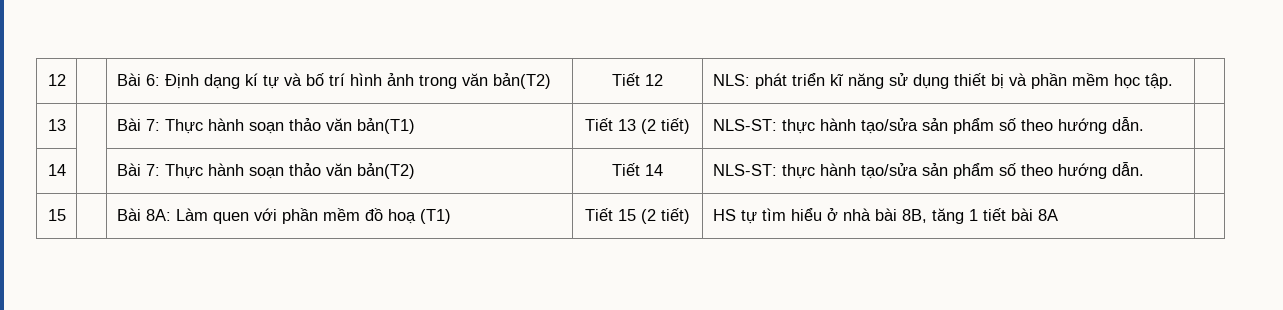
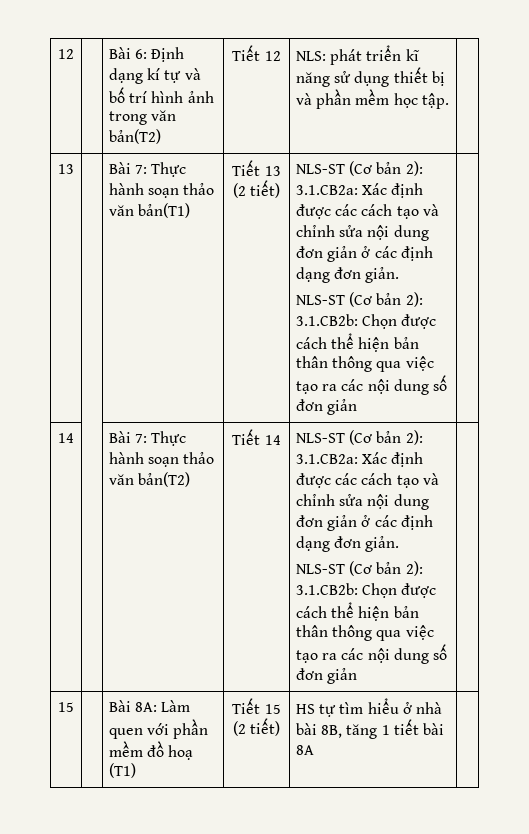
- Tiết 13 (2 tiết) | NLS-ST: thực hành tạo/sửa sản phẩm số theo hướng dẫn.
+ Tiết 13 (2 tiết) | NLS-ST (Cơ bản 2): 3.1.CB2a: Xác định được các cách tạo và chỉnh sửa nội dung đơn giản ở các định dạng đơn giản.
+ NLS-ST (Cơ bản 2): 3.1.CB2b: Chọn được cách thể hiện bản thân thông qua việc tạo ra các nội dung số đơn giản
- Tiết 14 | NLS-ST: thực hành tạo/sửa sản phẩm số theo hướng dẫn.
+ Tiết 14 | NLS-ST (Cơ bản 2): 3.1.CB2a: Xác định được các cách tạo và chỉnh sửa nội dung đơn giản ở các định dạng đơn giản.
+ NLS-ST (Cơ bản 2): 3.1.CB2b: Chọn được cách thể hiện bản thân thông qua việc tạo ra các nội dung số đơn giản

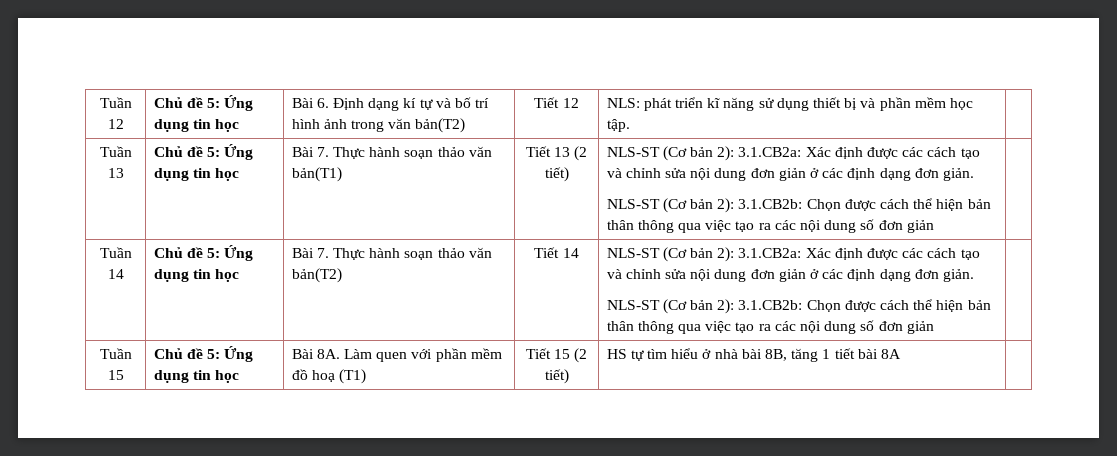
- 12 | | Bài 6: Định dạng kí tự và bố trí hình ảnh trong văn bản(T2) | Tiết 12 | NLS: phát triển kĩ năng sử dụng thiết bị và phần mềm học tập. |
- 13
+ Tuần 12 | Chủ đề 5: Ứng dụng tin học | Bài 6. Định dạng kí tự và bố trí hình ảnh trong văn bản(T2) | Tiết 12 | NLS: phát triển kĩ năng sử dụng thiết bị và phần mềm học tập. |
+ Tuần 13
- Bài 7: Thực hành soạn thảo văn bản(T1)
+ Chủ đề 5: Ứng dụng tin học | Bài 7. Thực hành soạn thảo văn bản(T1)
- 14 | | Bài 7: Thực hành soạn thảo văn bản(T2)
+ Tuần 14 | Chủ đề 5: Ứng dụng tin học | Bài 7. Thực hành soạn thảo văn bản(T2)
- 15 | | Bài 8A: Làm quen với phần mềm đồ hoạ (T1) | Tiết 15 (2 tiết) | HS tự tìm hiểu ở nhà bài 8B, tăng 1 tiết bài 8A |
+ Tuần 15 | Chủ đề 5: Ứng dụng tin học | Bài 8A. Làm quen với phần mềm đồ hoạ (T1) | Tiết 15 (2 tiết) | HS tự tìm hiểu ở nhà bài 8B, tăng 1 tiết bài 8A |

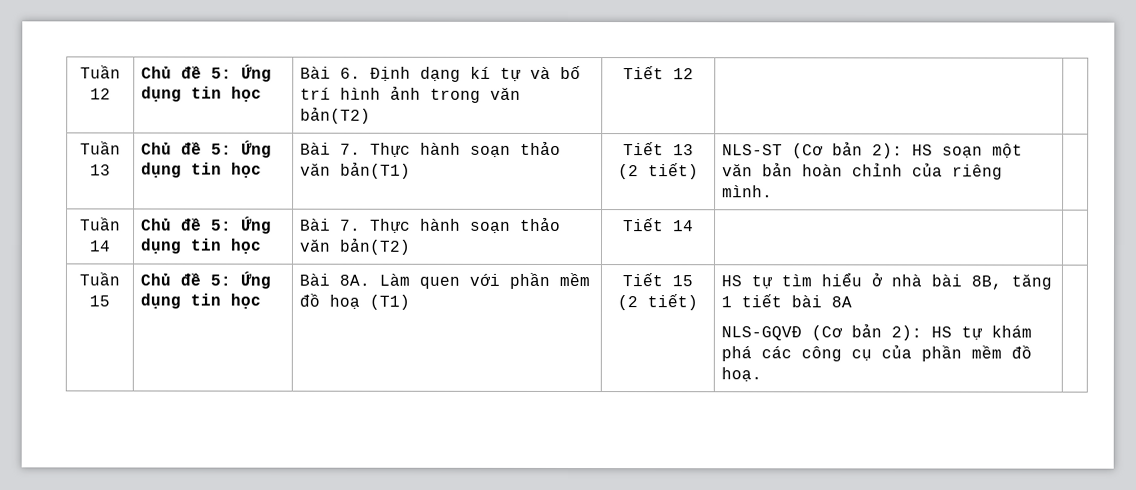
- Tuần 12 | Chủ đề 5: Ứng dụng tin học | Bài 6. Định dạng kí tự và bố trí hình ảnh trong văn bản(T2) | Tiết 12 | NLS: phát triển kĩ năng sử dụng thiết bị và phần mềm học tập. |
+ Tuần 12 | Chủ đề 5: Ứng dụng tin học | Bài 6. Định dạng kí tự và bố trí hình ảnh trong văn bản(T2) | Tiết 12 | |
- Tiết 13 (2 tiết) | NLS-ST (Cơ bản 2): 3.1.CB2a: Xác định được các cách tạo và chỉnh sửa nội dung đơn giản ở các định dạng đơn giản.
- NLS-ST (Cơ bản 2): 3.1.CB2b: Chọn được cách thể hiện bản thân thông qua việc tạo ra các nội dung số đơn giản
+ Tiết 13 (2 tiết) | NLS-ST (Cơ bản 2): HS soạn một văn bản hoàn chỉnh của riêng mình.
- Tiết 14 | NLS-ST (Cơ bản 2): 3.1.CB2a: Xác định được các cách tạo và chỉnh sửa nội dung đơn giản ở các định dạng đơn giản.
- NLS-ST (Cơ bản 2): 3.1.CB2b: Chọn được cách thể hiện bản thân thông qua việc tạo ra các nội dung số đơn giản
+ Tiết 14
+ NLS-GQVĐ (Cơ bản 2): HS tự khám phá các công cụ của phần mềm đồ hoạ.

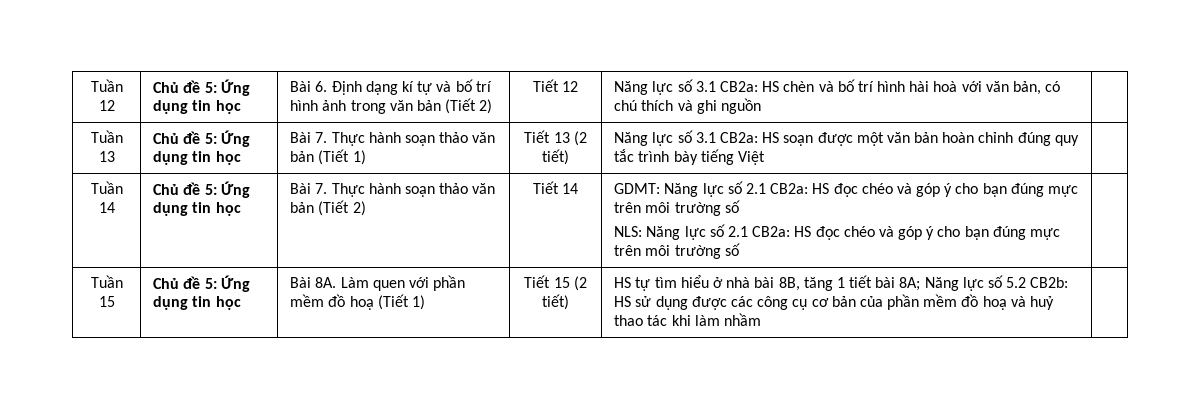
- Bài 6. Định dạng kí tự và bố trí hình ảnh trong văn bản(T2)
+ Bài 6. Định dạng kí tự và bố trí hình ảnh trong văn bản (Tiết 2)
+ Năng lực số 3.1 CB2a: HS chèn và bố trí hình hài hoà với văn bản, có chú thích và ghi nguồn
- Bài 7. Thực hành soạn thảo văn bản(T1)
+ Bài 7. Thực hành soạn thảo văn bản (Tiết 1)
- NLS-ST (Cơ bản 2): HS soạn một văn bản hoàn chỉnh của riêng mình.
+ Năng lực số 3.1 CB2a: HS soạn được một văn bản hoàn chỉnh đúng quy tắc trình bày tiếng Việt
- Bài 7. Thực hành soạn thảo văn bản(T2)
+ Bài 7. Thực hành soạn thảo văn bản (Tiết 2)
+ GDMT: Năng lực số 2.1 CB2a: HS đọc chéo và góp ý cho bạn đúng mực trên môi trường số
+ NLS: Năng lực số 2.1 CB2a: HS đọc chéo và góp ý cho bạn đúng mực trên môi trường số
- Làm quen với phần mềm đồ hoạ (T1)
+ Làm quen với phần mềm đồ hoạ (Tiết 1)
- HS tự tìm hiểu ở nhà bài 8B, tăng 1 tiết bài 8A
- NLS-GQVĐ (Cơ bản 2): HS tự khám phá các công cụ của phần mềm đồ hoạ.
+ HS tự tìm hiểu ở nhà bài 8B, tăng 1 tiết bài 8A; Năng lực số 5.2 CB2b: HS sử dụng được các công cụ cơ bản của phần mềm đồ hoạ và huỷ thao tác khi làm nhầm

